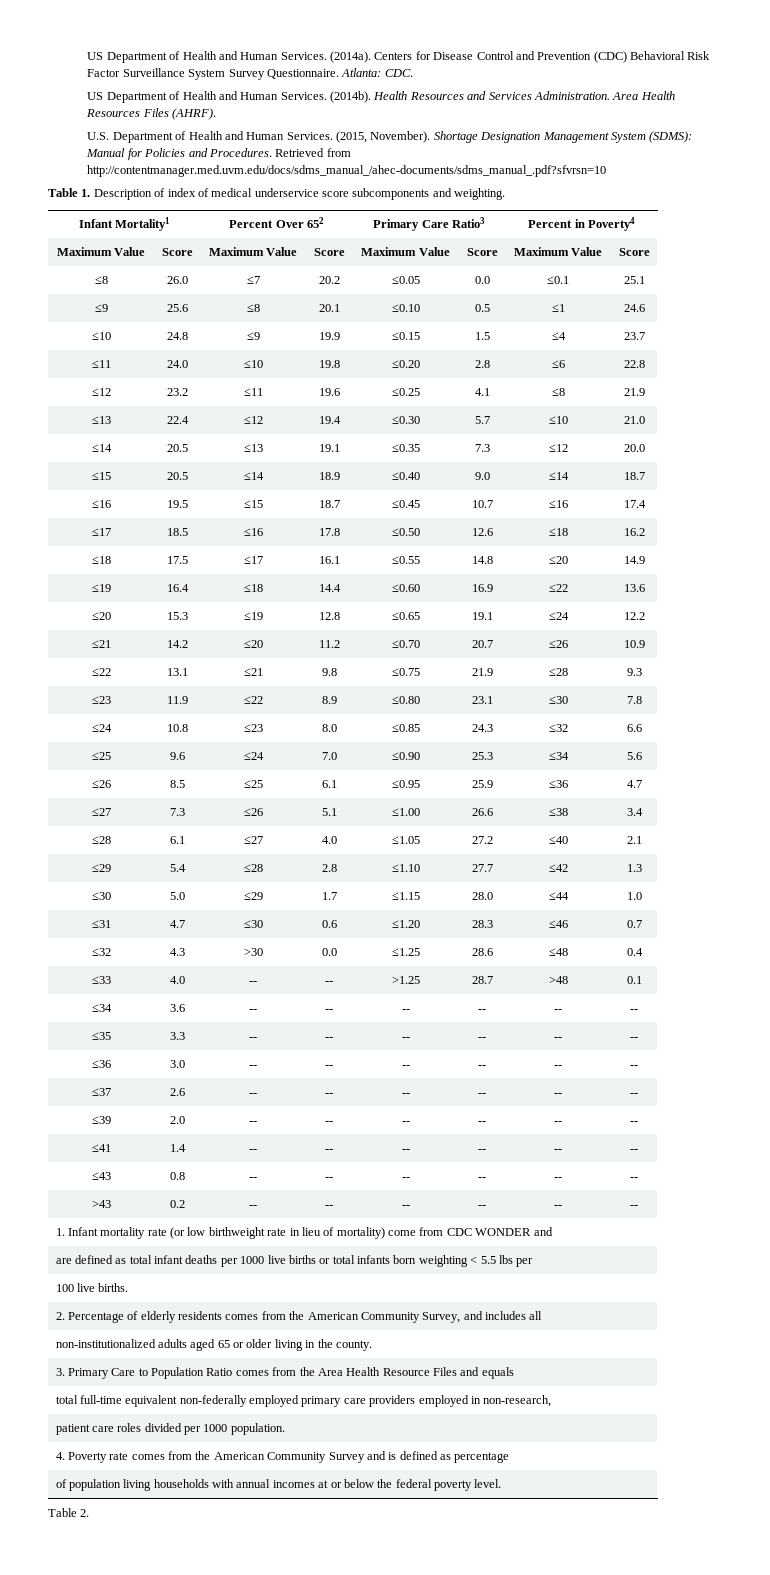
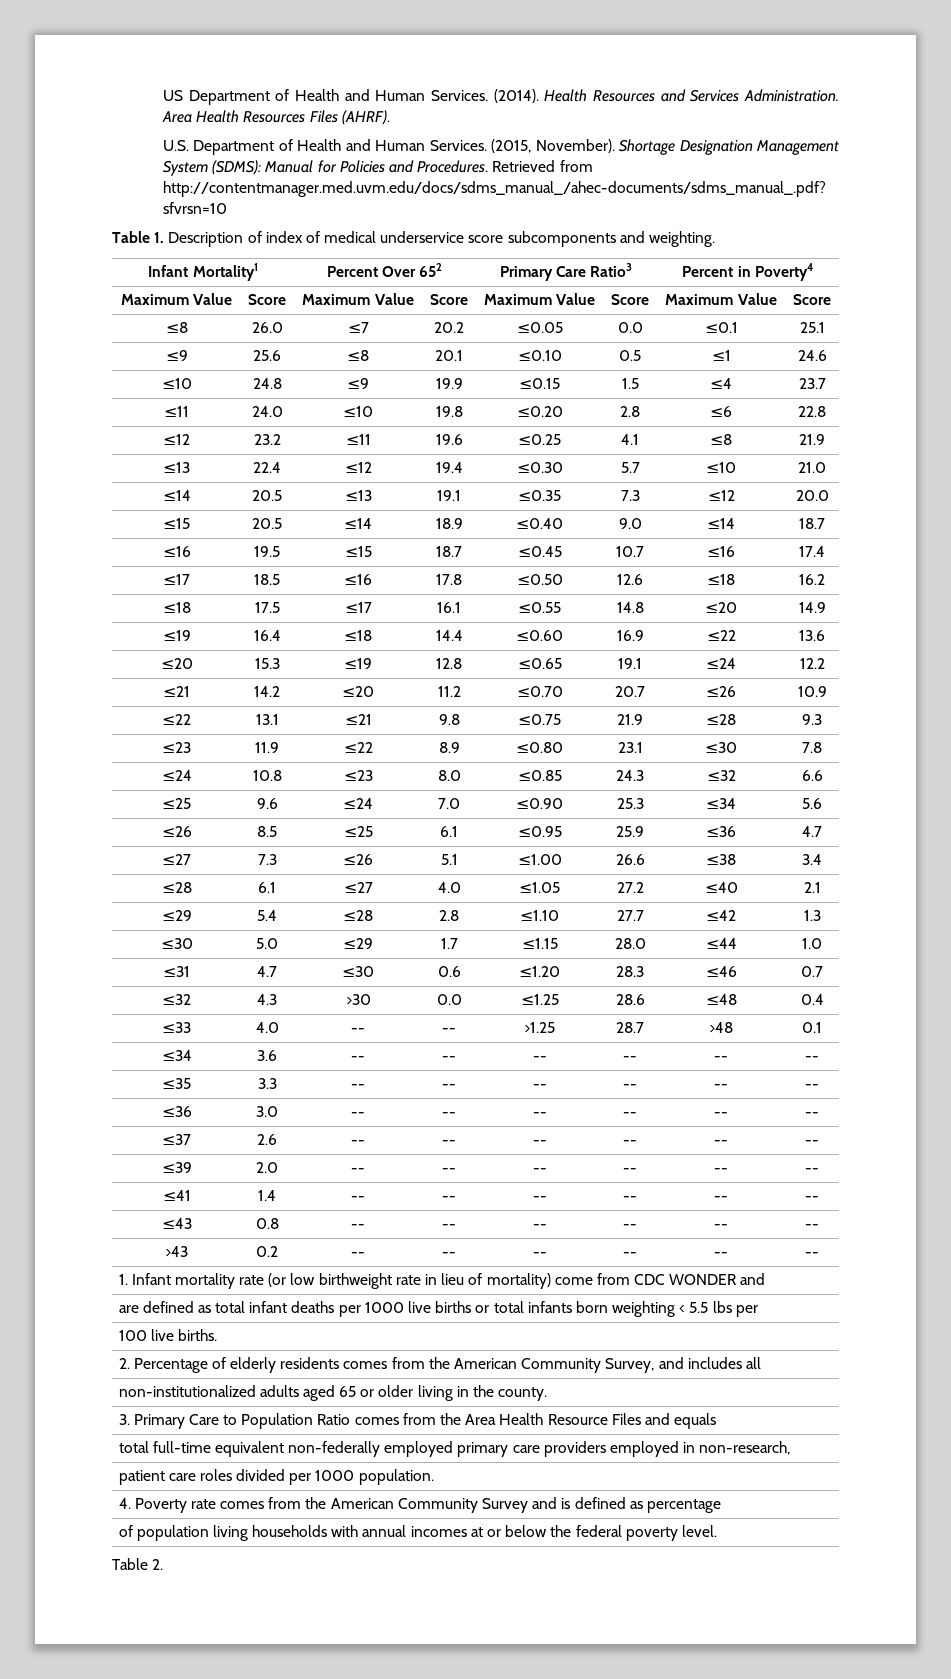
- US Department of Health and Human Services. (2014a). Centers for Disease Control and Prevention (CDC) Behavioral Risk Factor Surveillance System Survey Questionnaire. Atlanta: CDC.
- US Department of Health and Human Services. (2014b).
+ US Department of Health and Human Services. (2014).

